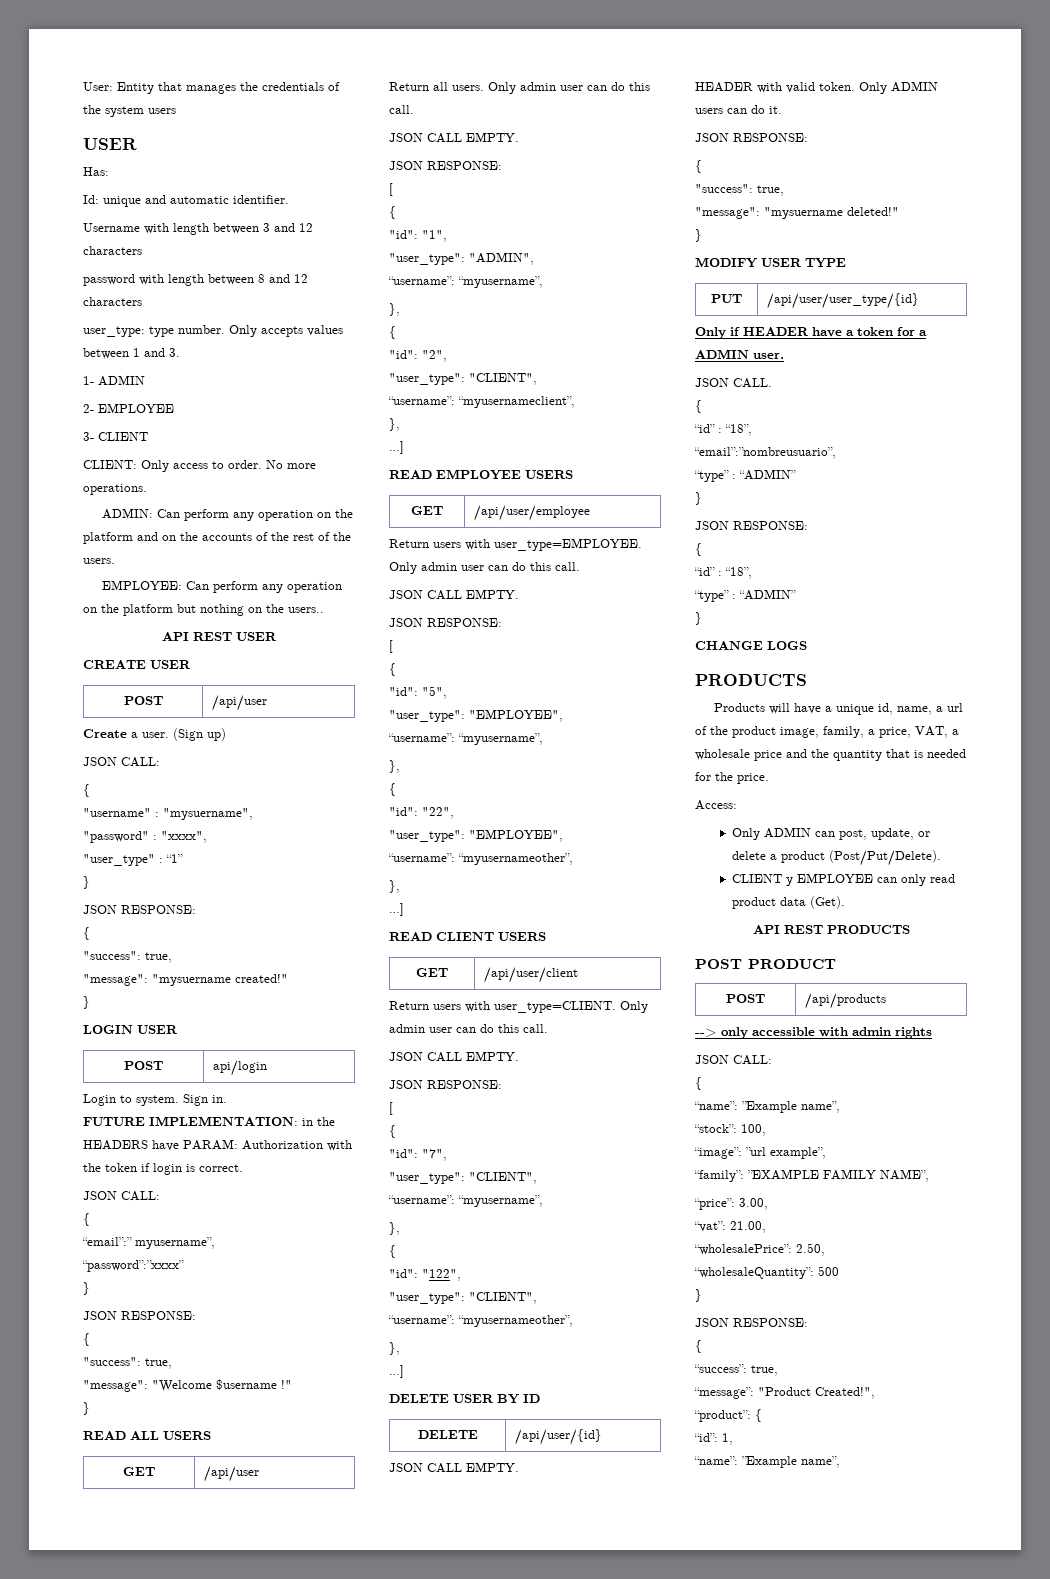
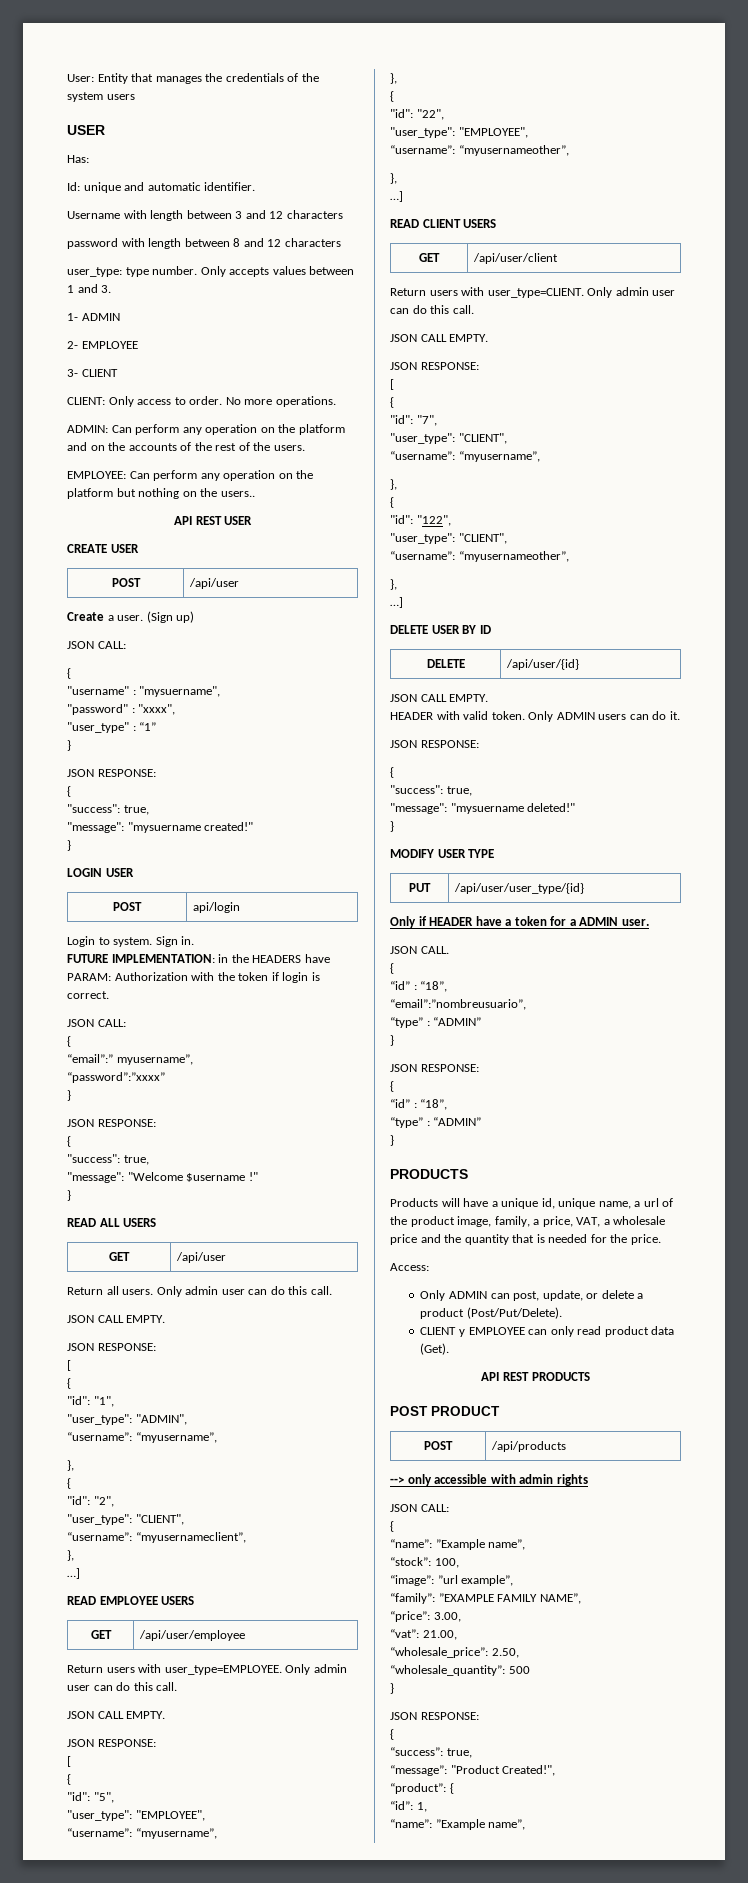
- CHANGE LOGS
- Products will have a unique id, name, a url of the product image, family, a price, VAT, a wholesale price and the quantity that is needed for the price.
+ Products will have a unique id, unique name, a url of the product image, family, a price, VAT, a wholesale price and the quantity that is needed for the price.
- “wholesalePrice”: 2.50,
+ “wholesale_price”: 2.50,
- “wholesaleQuantity”: 500
+ “wholesale_quantity”: 500

